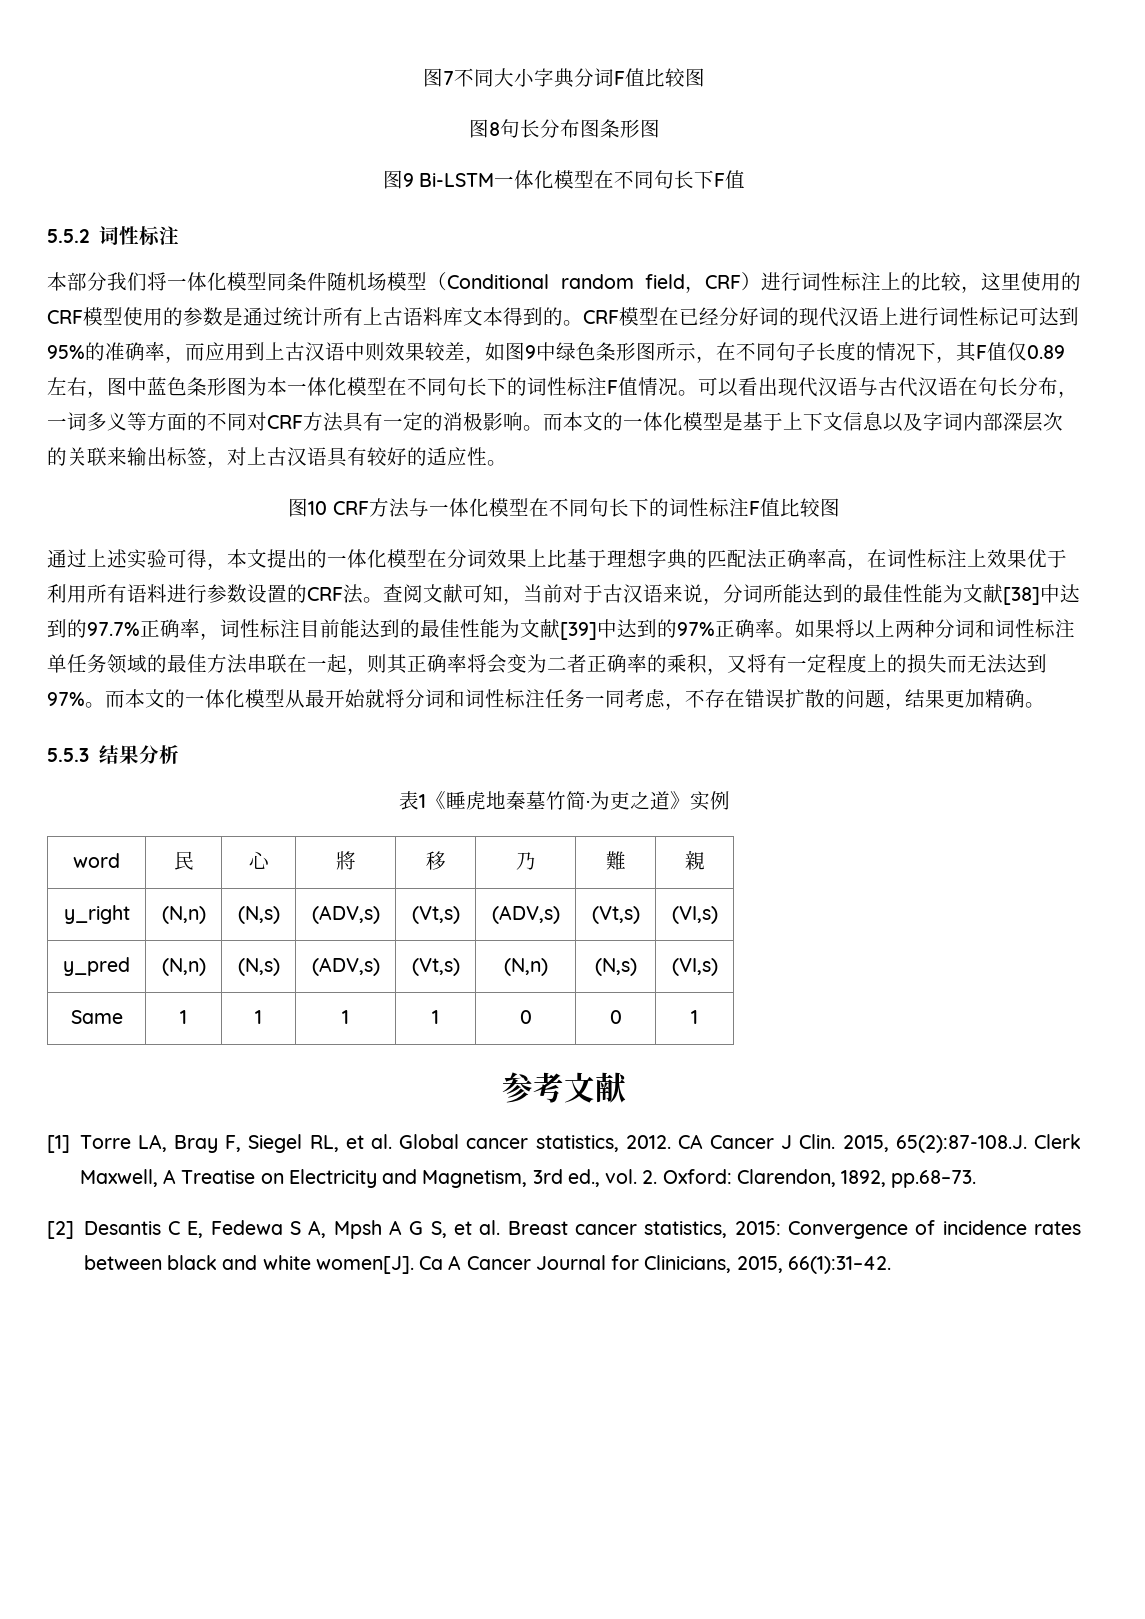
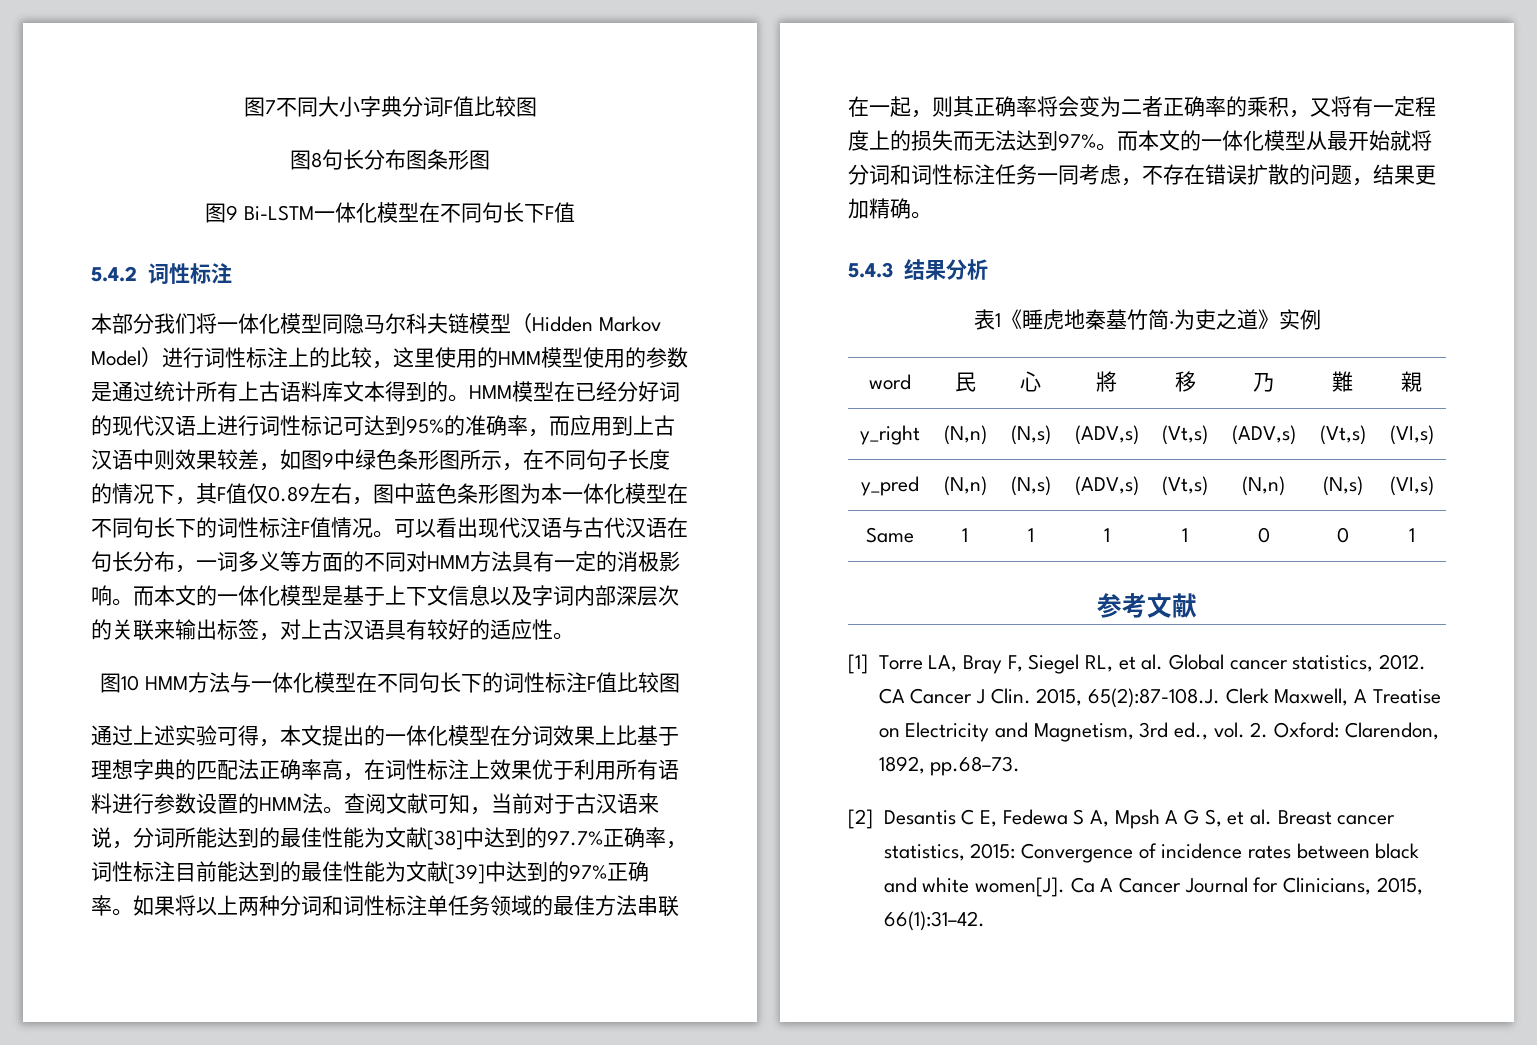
- 5.5.2词性标注
+ 5.4.2词性标注
- 本部分我们将一体化模型同条件随机场模型（Conditional random field，CRF）进行词性标注上的比较，这里使用的CRF模型使用的参数是通过统计所有上古语料库文本得到的。
+ 本部分我们将一体化模型同隐马尔科夫链模型（Hidden Markov Model）进行词性标注上的比较，这里使用的HMM模型使用的参数是通过统计所有上古语料库文本得到的。
- CRF模型在已经分好词的现代汉语上进行词性标记可达到95%的准确率，而应用到上古汉语中则效果较差，如图9中绿色条形图所示，在不同句子长度的情况下，其F值仅0.89左右，图中蓝色条形图为本一体化模型在不同句长下的词性标注F值情况。
+ HMM模型在已经分好词的现代汉语上进行词性标记可达到95%的准确率，而应用到上古汉语中则效果较差，如图9中绿色条形图所示，在不同句子长度的情况下，其F值仅0.89左右，图中蓝色条形图为本一体化模型在不同句长下的词性标注F值情况。
- 可以看出现代汉语与古代汉语在句长分布，一词多义等方面的不同对CRF方法具有一定的消极影响。
+ 可以看出现代汉语与古代汉语在句长分布，一词多义等方面的不同对HMM方法具有一定的消极影响。
- 图10 CRF方法与一体化模型在不同句长下的词性标注F值比较图
+ 图10 HMM方法与一体化模型在不同句长下的词性标注F值比较图
- 通过上述实验可得，本文提出的一体化模型在分词效果上比基于理想字典的匹配法正确率高，在词性标注上效果优于利用所有语料进行参数设置的CRF法。
+ 通过上述实验可得，本文提出的一体化模型在分词效果上比基于理想字典的匹配法正确率高，在词性标注上效果优于利用所有语料进行参数设置的HMM法。
- 5.5.3结果分析
+ 5.4.3结果分析

